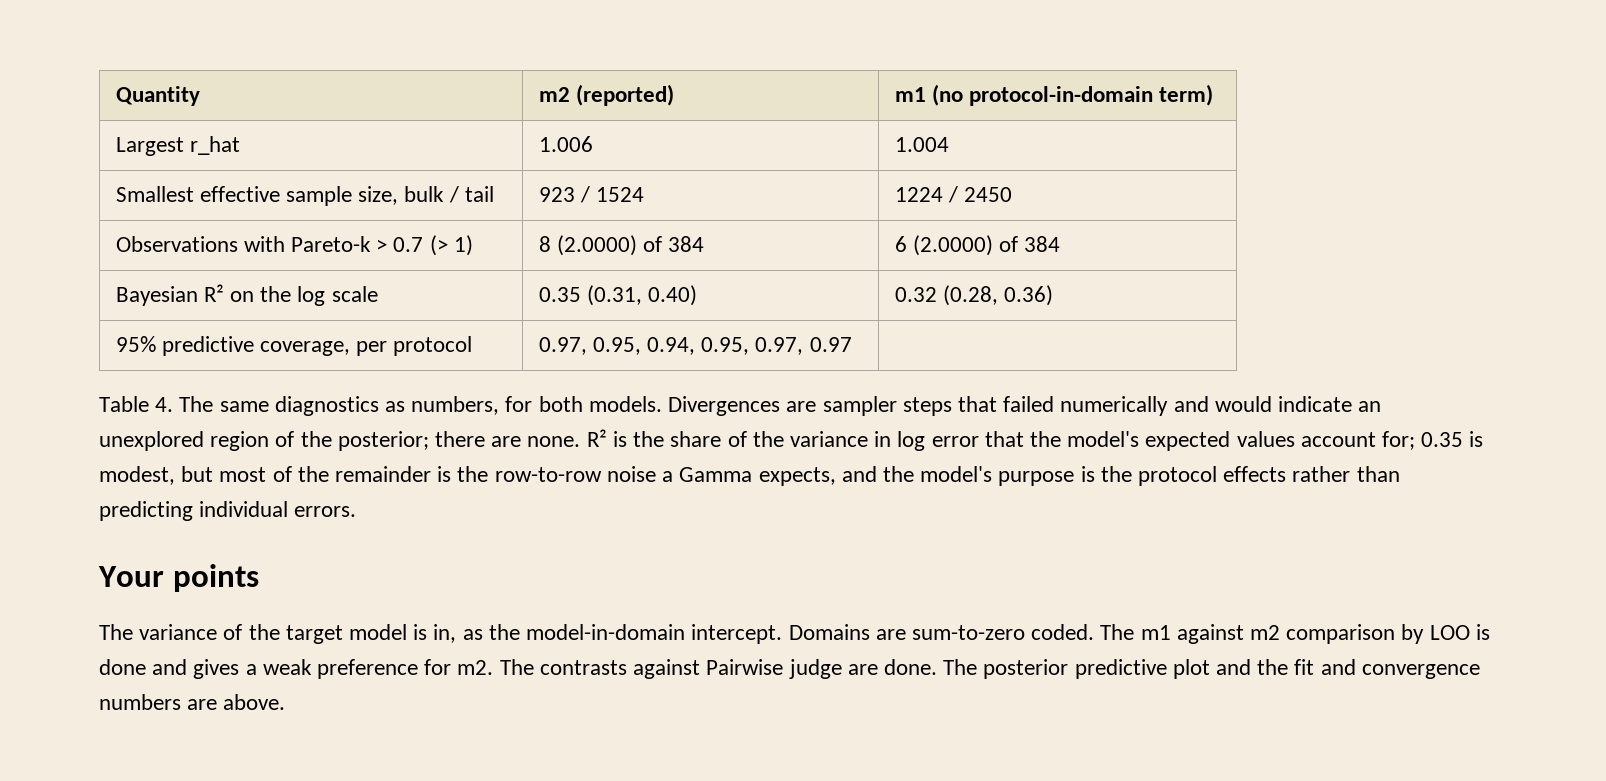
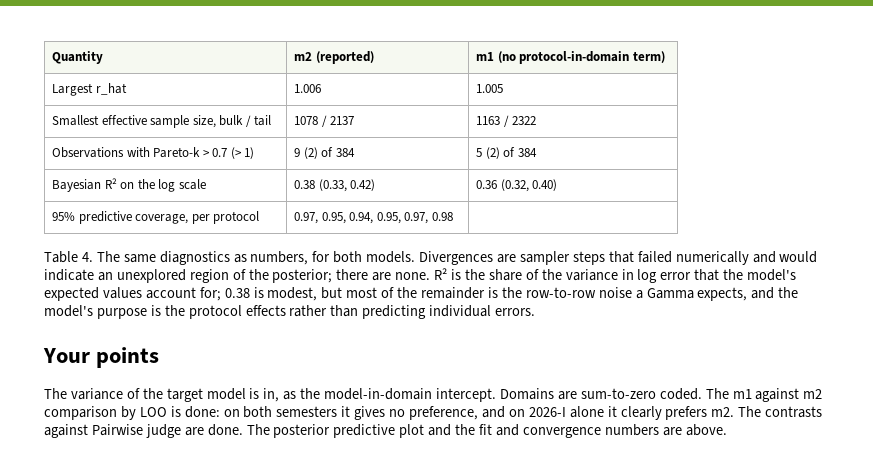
- Largest r_hat | 1.006 | 1.004
+ Largest r_hat | 1.006 | 1.005
- Smallest effective sample size, bulk / tail | 923 / 1524 | 1224 / 2450
+ Smallest effective sample size, bulk / tail | 1078 / 2137 | 1163 / 2322
- Observations with Pareto-k > 0.7 (> 1) | 8 (2.0000) of 384 | 6 (2.0000) of 384
+ Observations with Pareto-k > 0.7 (> 1) | 9 (2) of 384 | 5 (2) of 384
- Bayesian R² on the log scale | 0.35 (0.31, 0.40) | 0.32 (0.28, 0.36)
+ Bayesian R² on the log scale | 0.38 (0.33, 0.42) | 0.36 (0.32, 0.40)
- 95% predictive coverage, per protocol | 0.97, 0.95, 0.94, 0.95, 0.97, 0.97 |
+ 95% predictive coverage, per protocol | 0.97, 0.95, 0.94, 0.95, 0.97, 0.98 |
- R² is the share of the variance in log error that the model's expected values account for; 0.35 is modest, but most of the remainder is the row-to-row noise a Gamma expects, and the model's purpose is the protocol effects rather than predicting individual errors.
+ R² is the share of the variance in log error that the model's expected values account for; 0.38 is modest, but most of the remainder is the row-to-row noise a Gamma expects, and the model's purpose is the protocol effects rather than predicting individual errors.
- The m1 against m2 comparison by LOO is done and gives a weak preference for m2.
+ The m1 against m2 comparison by LOO is done: on both semesters it gives no preference, and on 2026-I alone it clearly prefers m2.

